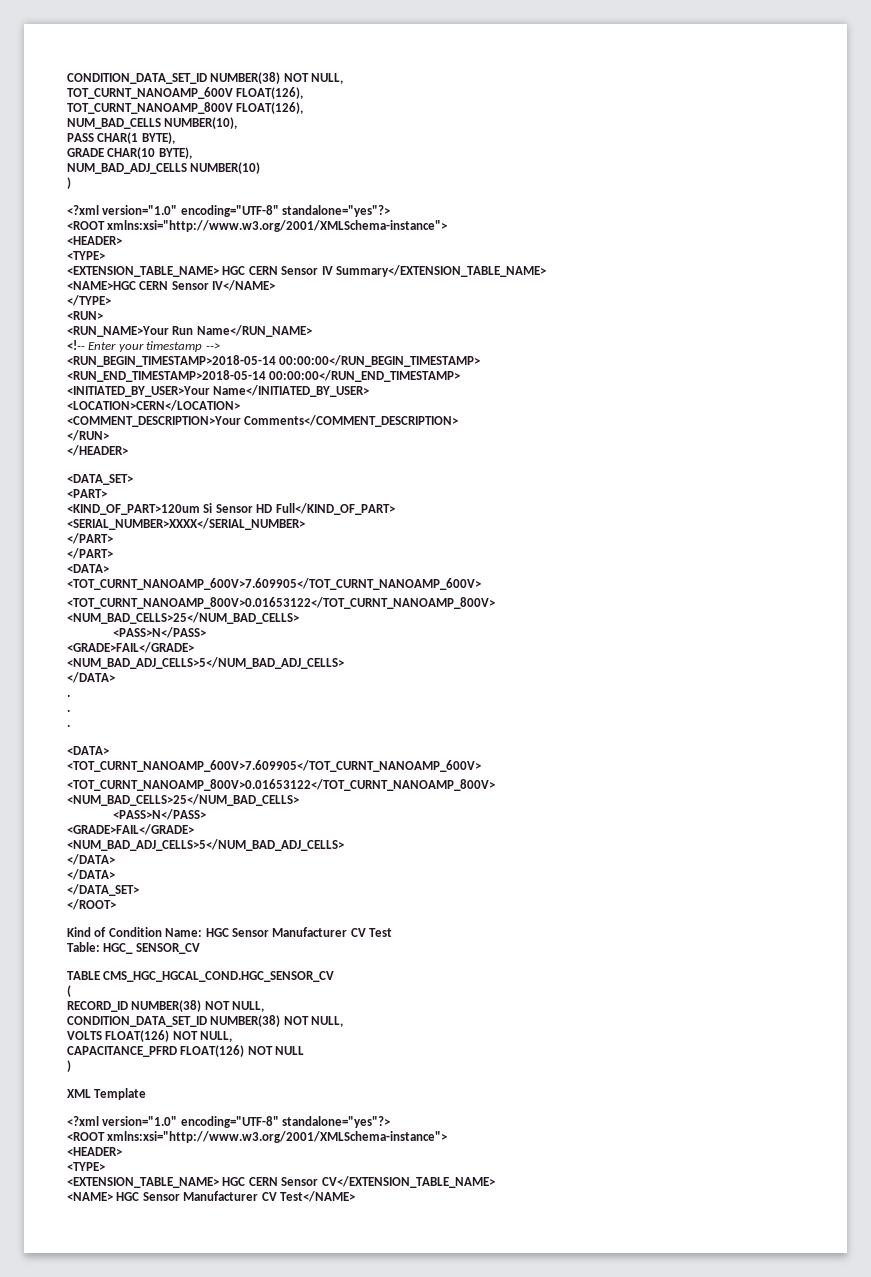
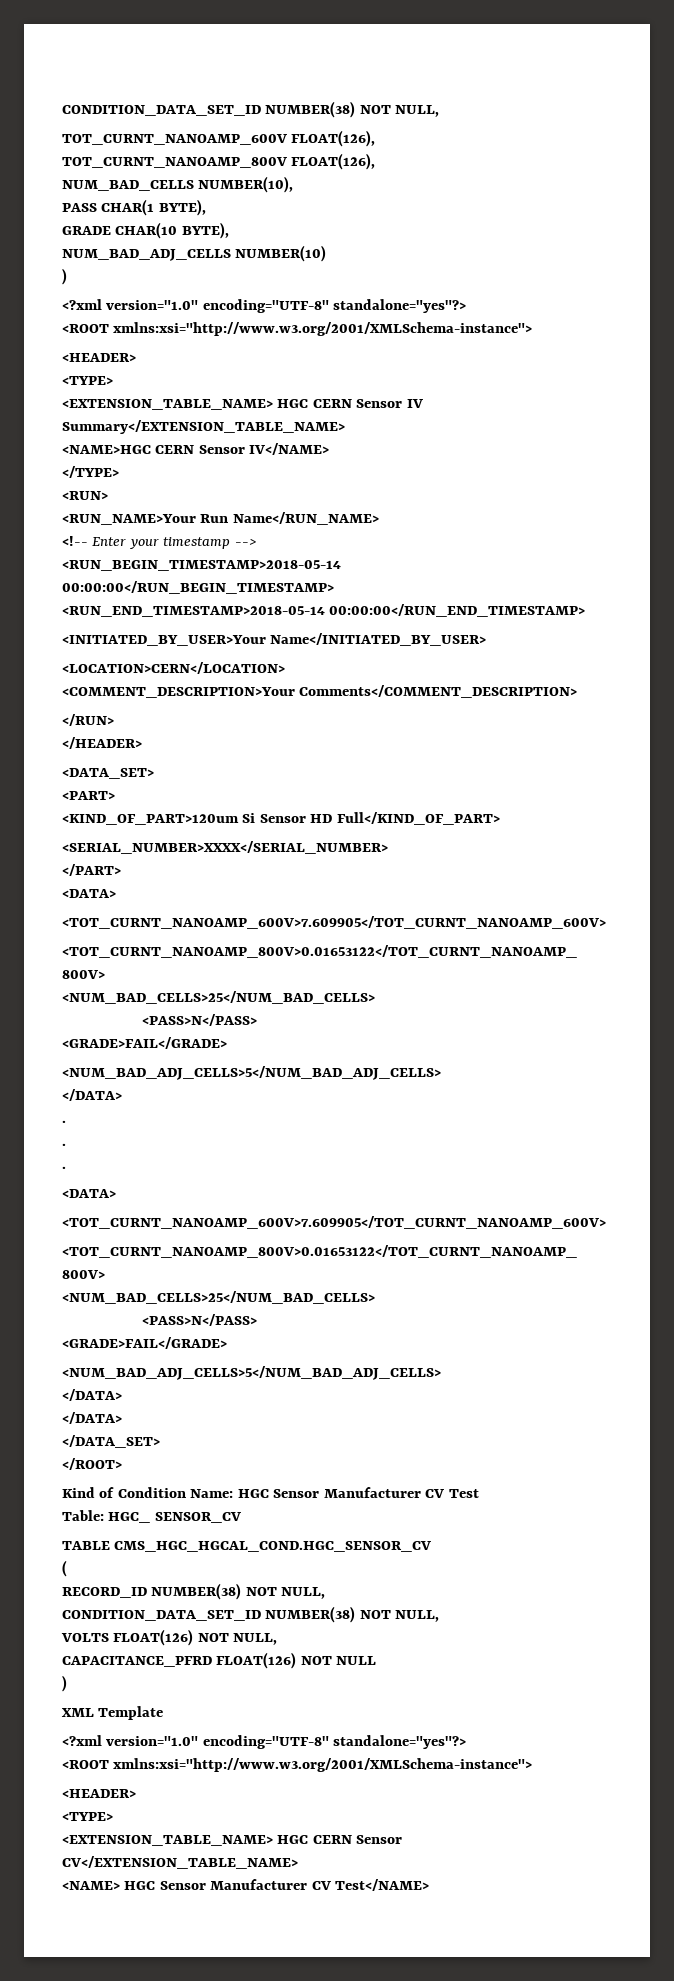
  <SERIAL_NUMBER>XXXX</SERIAL_NUMBER>
- </PART>

